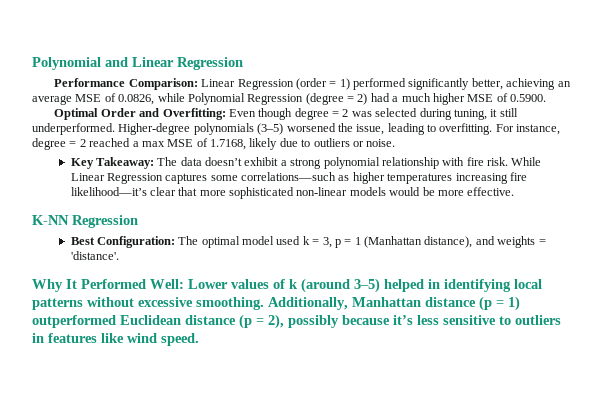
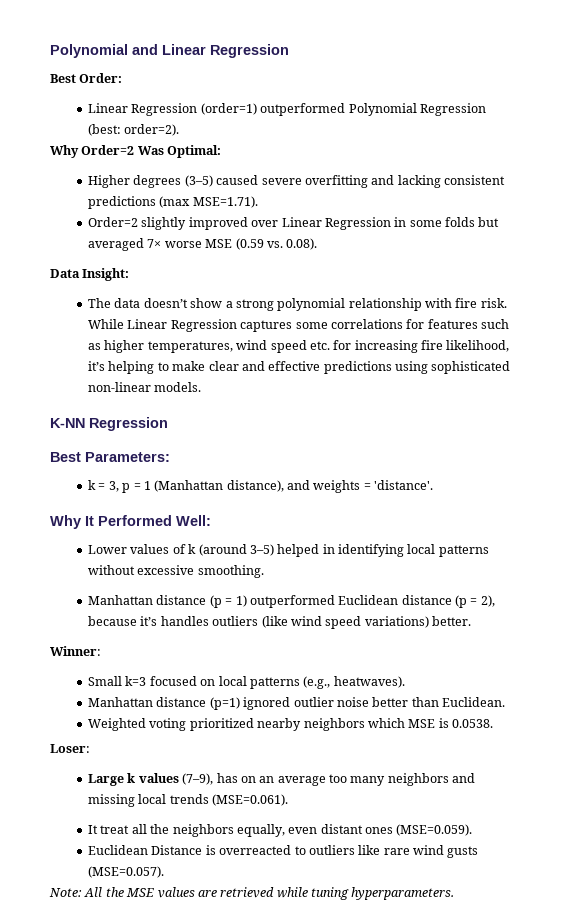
- Performance Comparison: Linear Regression (order = 1) performed significantly better, achieving an average MSE of 0.0826, while Polynomial Regression (degree = 2) had a much higher MSE of 0.5900.
- Optimal Order and Overfitting: Even though degree = 2 was selected during tuning, it still underperformed. Higher-degree polynomials (3–5) worsened the issue, leading to overfitting. For instance, degree = 2 reached a max MSE of 1.7168, likely due to outliers or noise.
- Key Takeaway: The data doesn’t exhibit a strong polynomial relationship with fire risk.
+ Best Order:
+ Linear Regression (order=1) outperformed Polynomial Regression (best: order=2).
+ Why Order=2 Was Optimal:
+ Higher degrees (3–5) caused severe overfitting and lacking consistent predictions (max MSE=1.71).
+ Order=2 slightly improved over Linear Regression in some folds but averaged 7× worse MSE (0.59 vs. 0.08).
+ Data Insight:
+ The data doesn’t show a strong polynomial relationship with fire risk.
- While Linear Regression captures some correlations—such as higher temperatures increasing fire likelihood—it’s clear that more sophisticated non-linear models would be more effective.
+ While Linear Regression captures some correlations for features such as higher temperatures, wind speed etc. for increasing fire likelihood, it’s helping to make clear and effective predictions using sophisticated non-linear models.
  K-NN Regression
- Best Configuration: The optimal model used k = 3, p = 1 (Manhattan distance), and weights = 'distance'.
+ Best Parameters:
+ k = 3, p = 1 (Manhattan distance), and weights = 'distance'.
- Why It Performed Well: Lower values of k (around 3–5) helped in identifying local patterns without excessive smoothing. Additionally, Manhattan distance (p = 1) outperformed Euclidean distance (p = 2), possibly because it’s less sensitive to outliers in features like wind speed.
+ Why It Performed Well:
+ Lower values of k (around 3–5) helped in identifying local patterns without excessive smoothing.
+ Manhattan distance (p = 1) outperformed Euclidean distance (p = 2), because it’s handles outliers (like wind speed variations) better.
+ Winner:
+ Small k=3 focused on local patterns (e.g., heatwaves).
+ Manhattan distance (p=1) ignored outlier noise better than Euclidean.
+ Weighted voting prioritized nearby neighbors which MSE is 0.0538.
+ Loser:
+ Large k values (7–9), has on an average too many neighbors and missing local trends (MSE=0.061).
+ It treat all the neighbors equally, even distant ones (MSE=0.059).
+ Euclidean Distance is overreacted to outliers like rare wind gusts (MSE=0.057).
+ Note: All the MSE values are retrieved while tuning hyperparameters.

